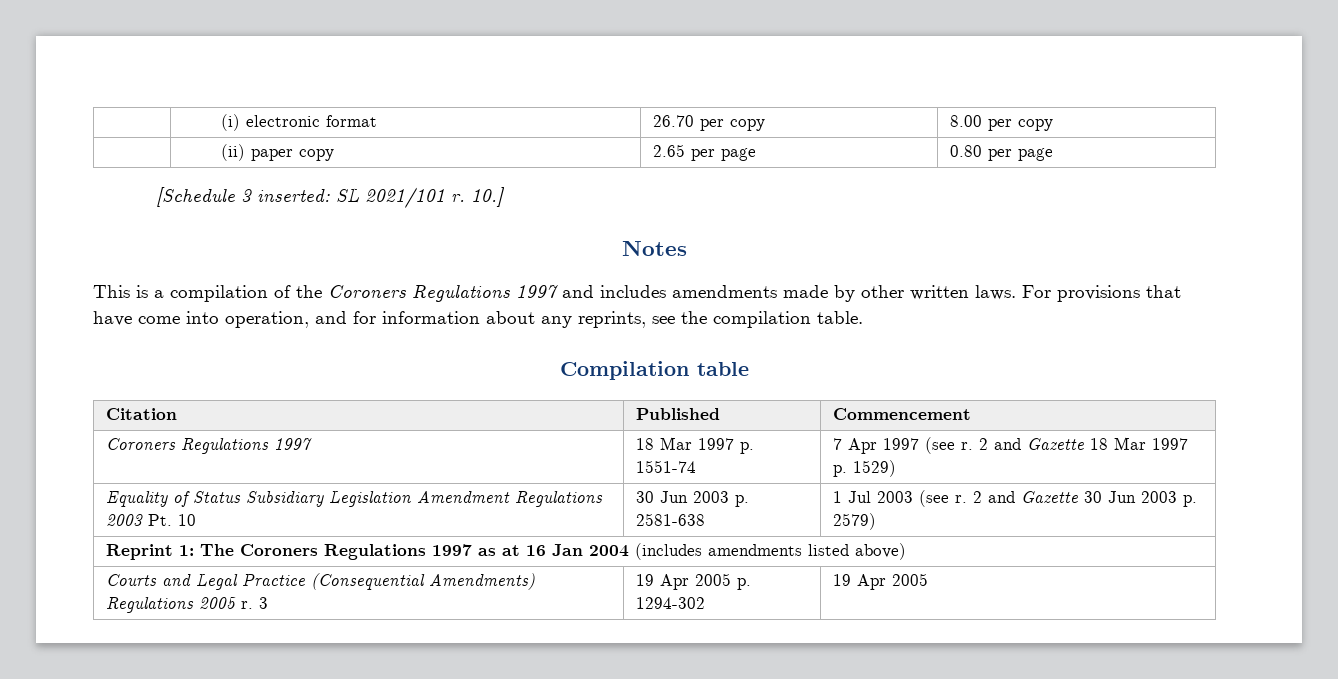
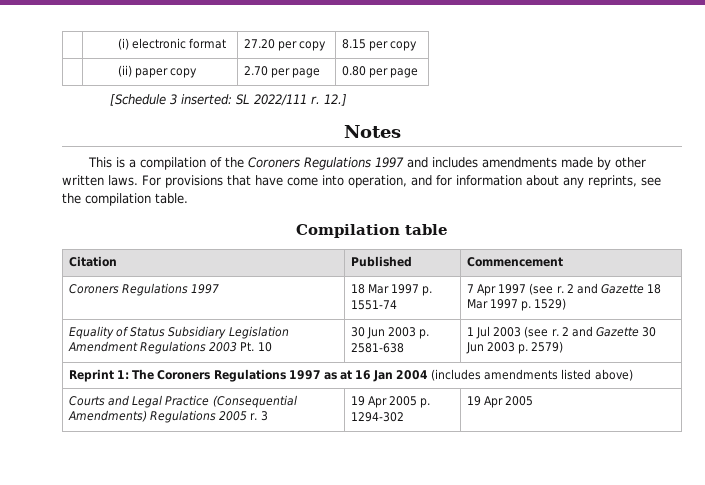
- | (i) electronic format | 26.70 per copy | 8.00 per copy
+ | (i) electronic format | 27.20 per copy | 8.15 per copy
- | (ii) paper copy | 2.65 per page | 0.80 per page
+ | (ii) paper copy | 2.70 per page | 0.80 per page
- [Schedule 3 inserted: SL 2021/101 r. 10.]
+ [Schedule 3 inserted: SL 2022/111 r. 12.]

